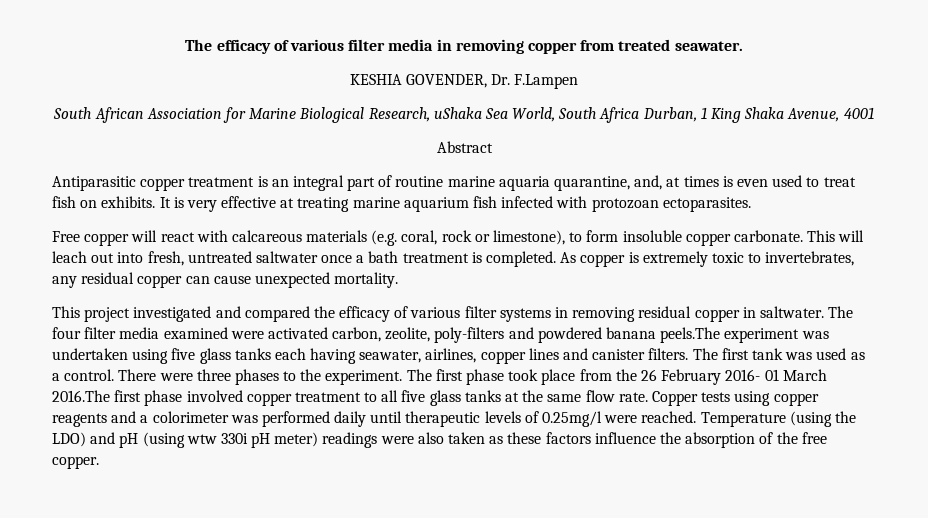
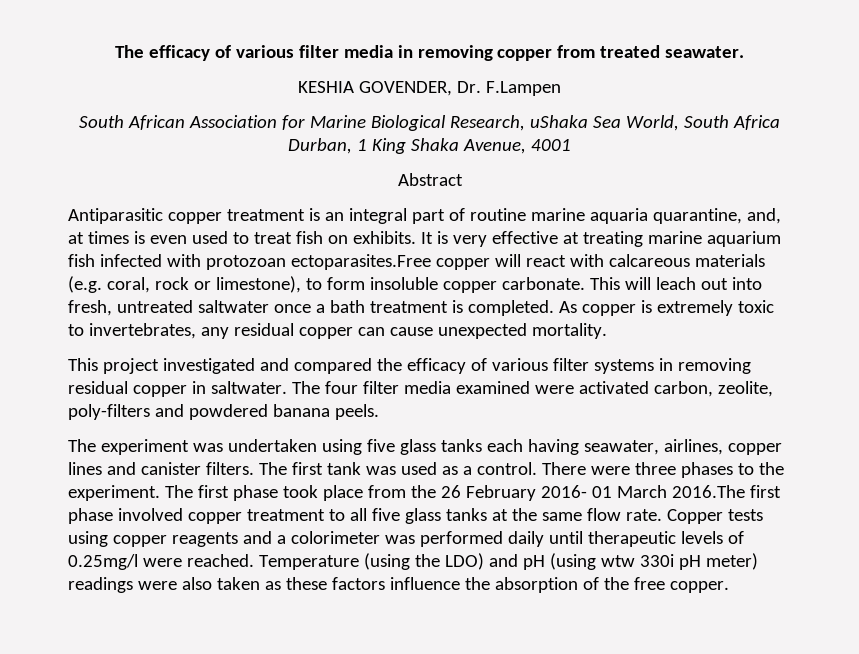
- It is very effective at treating marine aquarium fish infected with protozoan ectoparasites.
- Free copper will react with calcareous materials (e.g. coral, rock or limestone), to form insoluble copper carbonate.
+ It is very effective at treating marine aquarium fish infected with protozoan ectoparasites.Free copper will react with calcareous materials (e.g. coral, rock or limestone), to form insoluble copper carbonate.
- The four filter media examined were activated carbon, zeolite, poly-filters and powdered banana peels.The experiment was undertaken using five glass tanks each having seawater, airlines, copper lines and canister filters.
+ The four filter media examined were activated carbon, zeolite, poly-filters and powdered banana peels.
+ The experiment was undertaken using five glass tanks each having seawater, airlines, copper lines and canister filters.

